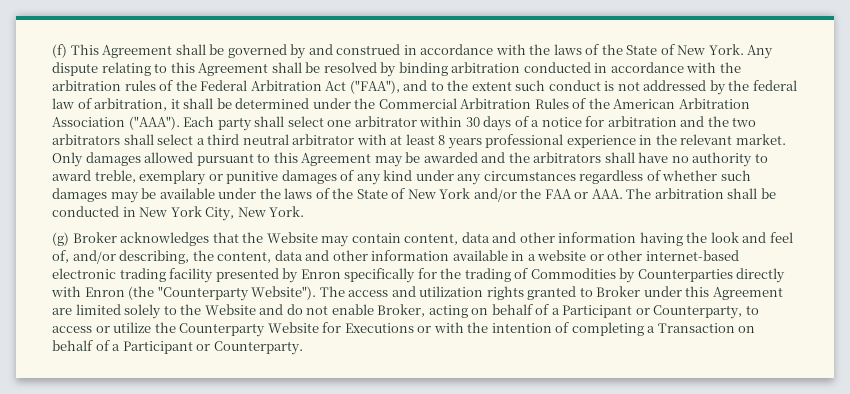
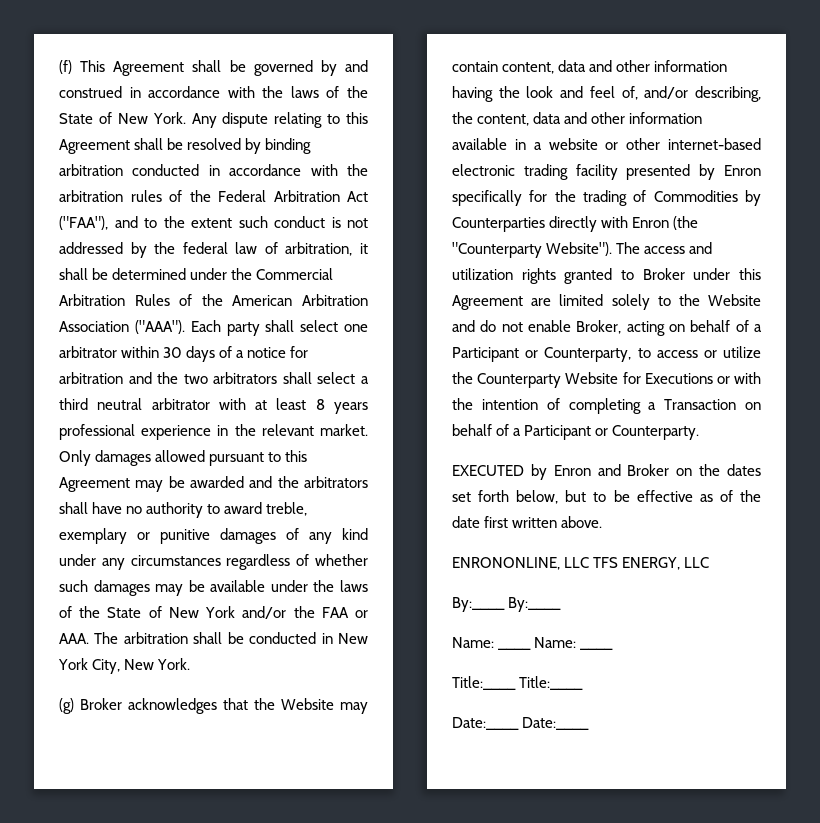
+ EXECUTED by Enron and Broker on the dates set forth below, but to be effective as of the date first written above.
+ ENRONONLINE, LLC TFS ENERGY, LLC
+ By:____ By:____
+ Name: ____ Name: ____
+ Title:____ Title:____
+ Date:____ Date:____

